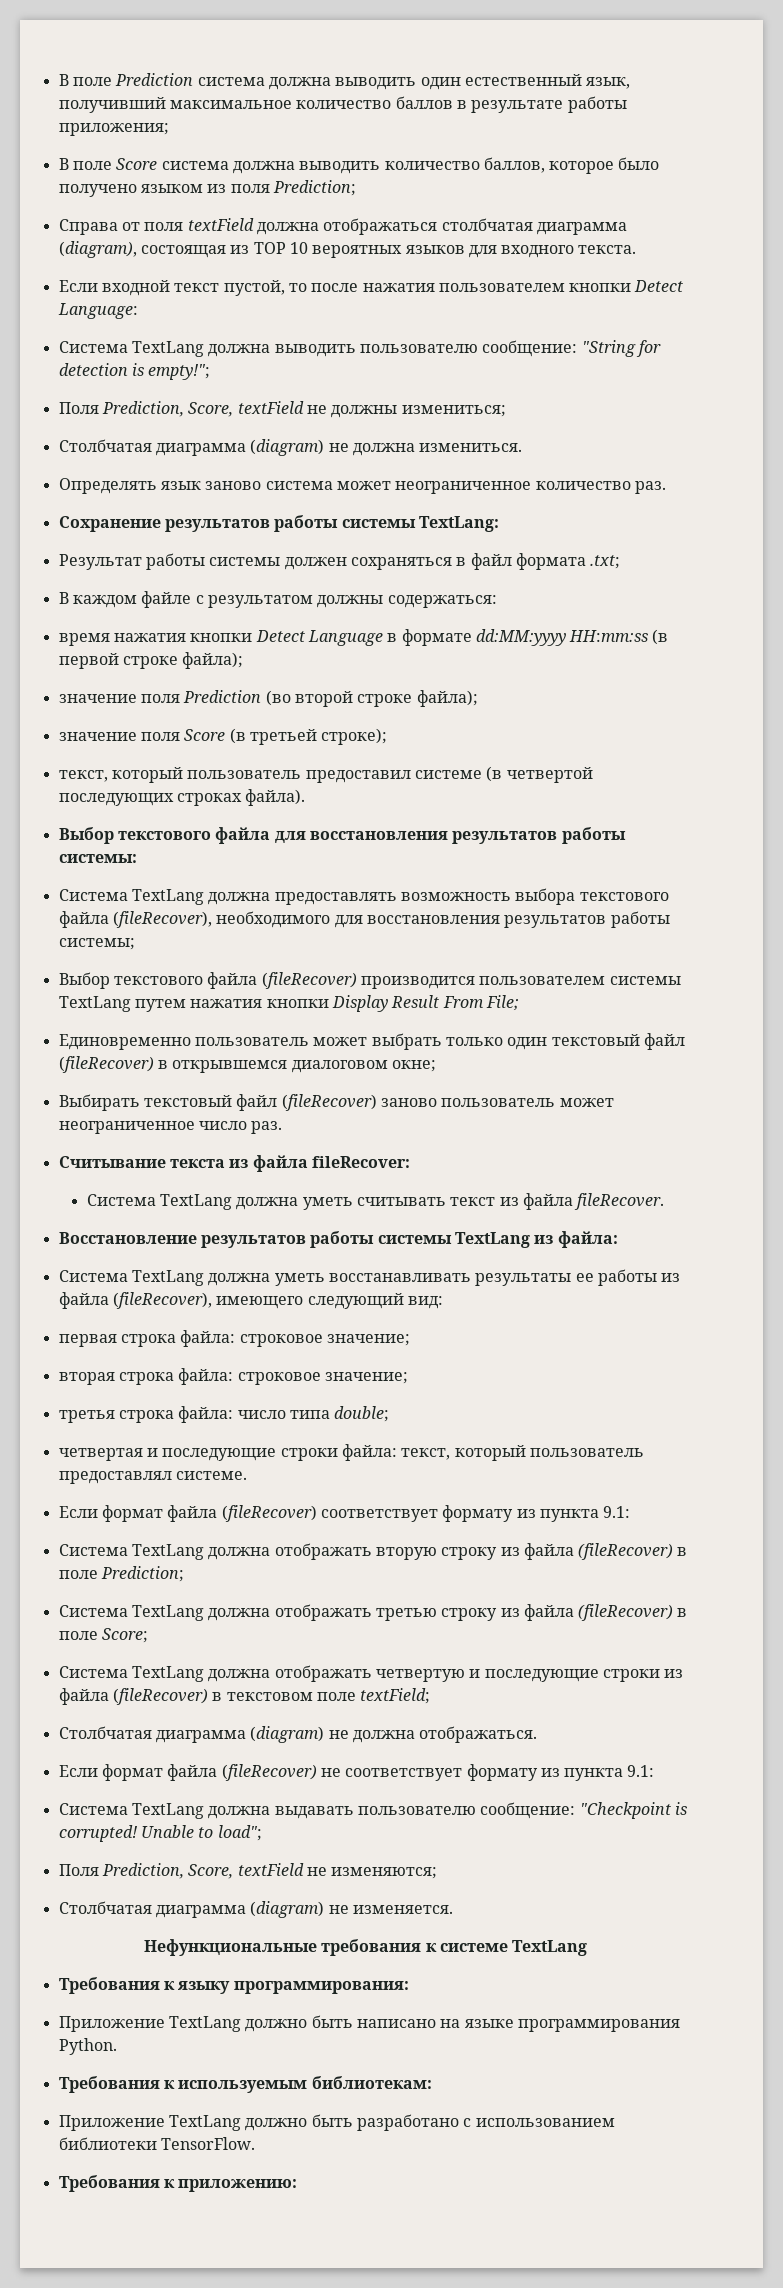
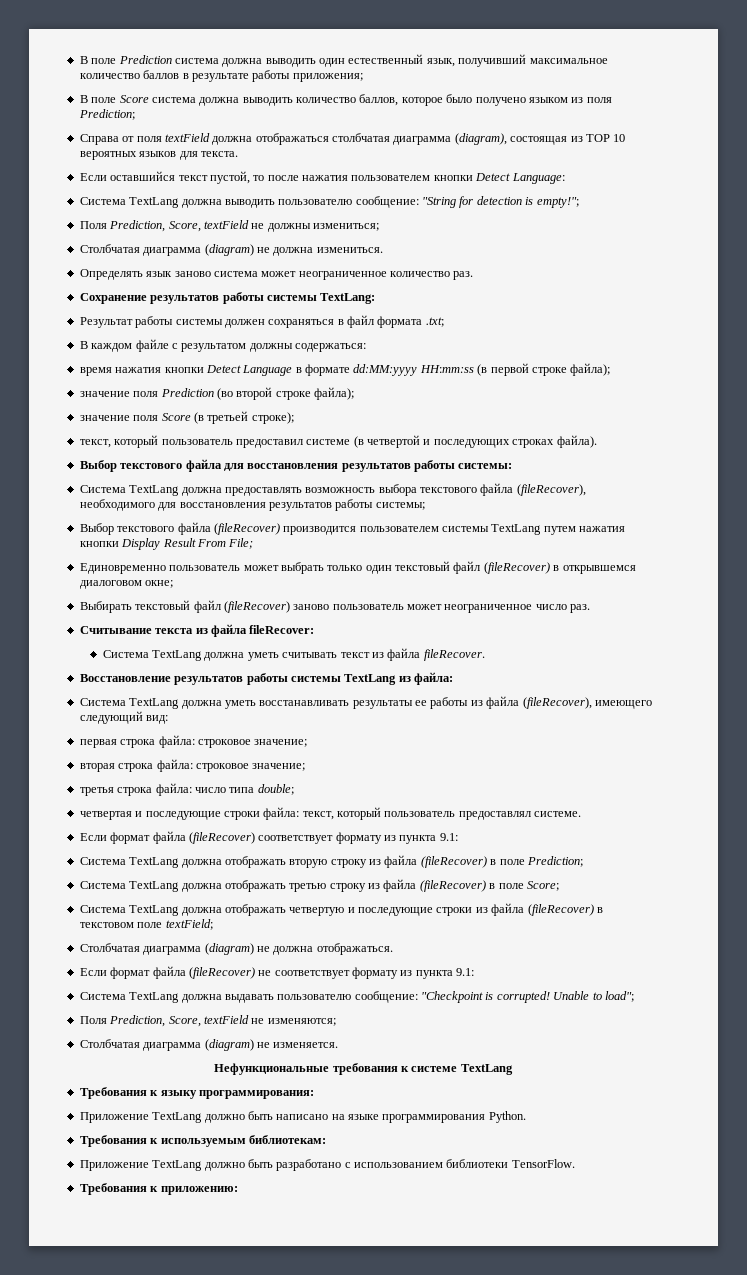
- Справа от поля textField должна отображаться столбчатая диаграмма (diagram), состоящая из TOP 10 вероятных языков для входного текста.
+ Справа от поля textField должна отображаться столбчатая диаграмма (diagram), состоящая из TOP 10 вероятных языков для текста.
- Если входной текст пустой, то после нажатия пользователем кнопки Detect Language:
+ Если оставшийся текст пустой, то после нажатия пользователем кнопки Detect Language:
- текст, который пользователь предоставил системе (в четвертой последующих строках файла).
+ текст, который пользователь предоставил системе (в четвертой и последующих строках файла).

